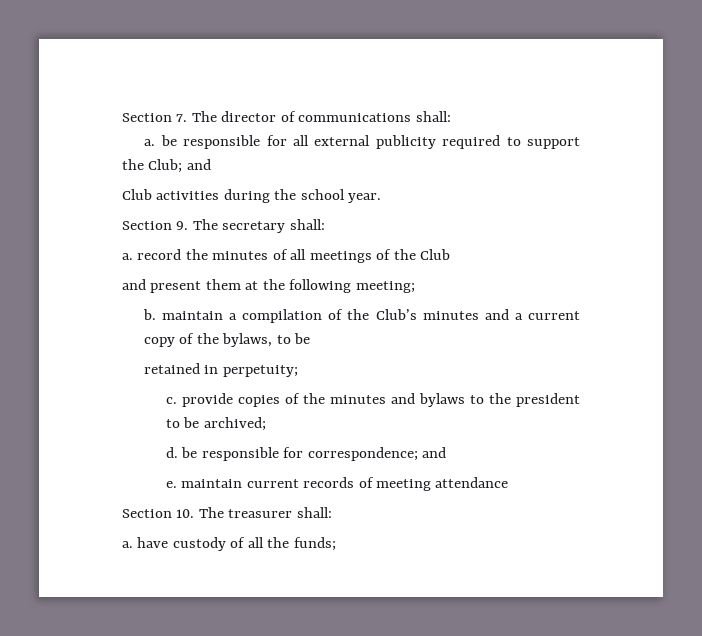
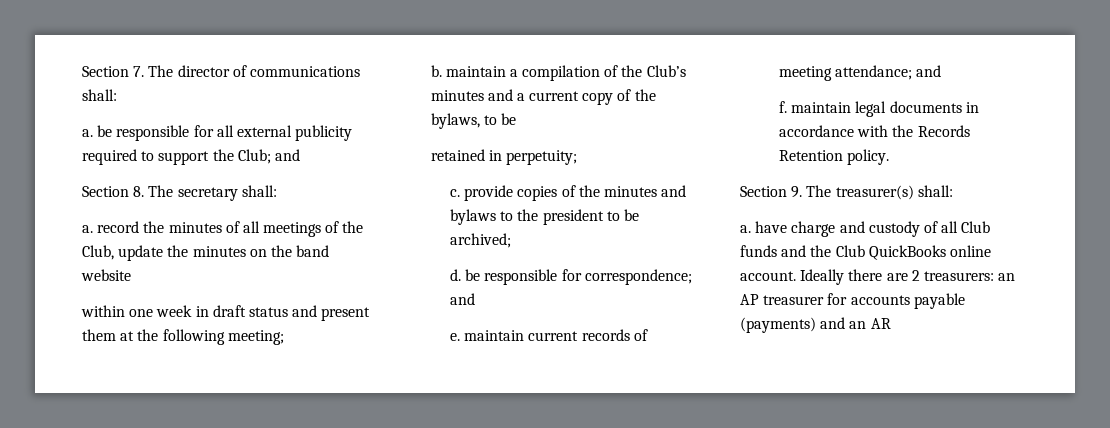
- Club activities during the school year.
- Section 9. The secretary shall:
+ Section 8. The secretary shall:
- a. record the minutes of all meetings of the Club
- and present them at the following meeting;
+ a. record the minutes of all meetings of the Club, update the minutes on the band website
+ within one week in draft status and present them at the following meeting;
- e. maintain current records of meeting attendance
- Section 10. The treasurer shall:
+ e. maintain current records of meeting attendance; and
+ f. maintain legal documents in accordance with the Records Retention policy.
+ Section 9. The treasurer(s) shall:
- a. have custody of all the funds;
+ a. have charge and custody of all Club funds and the Club QuickBooks online account. Ideally there are 2 treasurers: an AP treasurer for accounts payable (payments) and an AR

